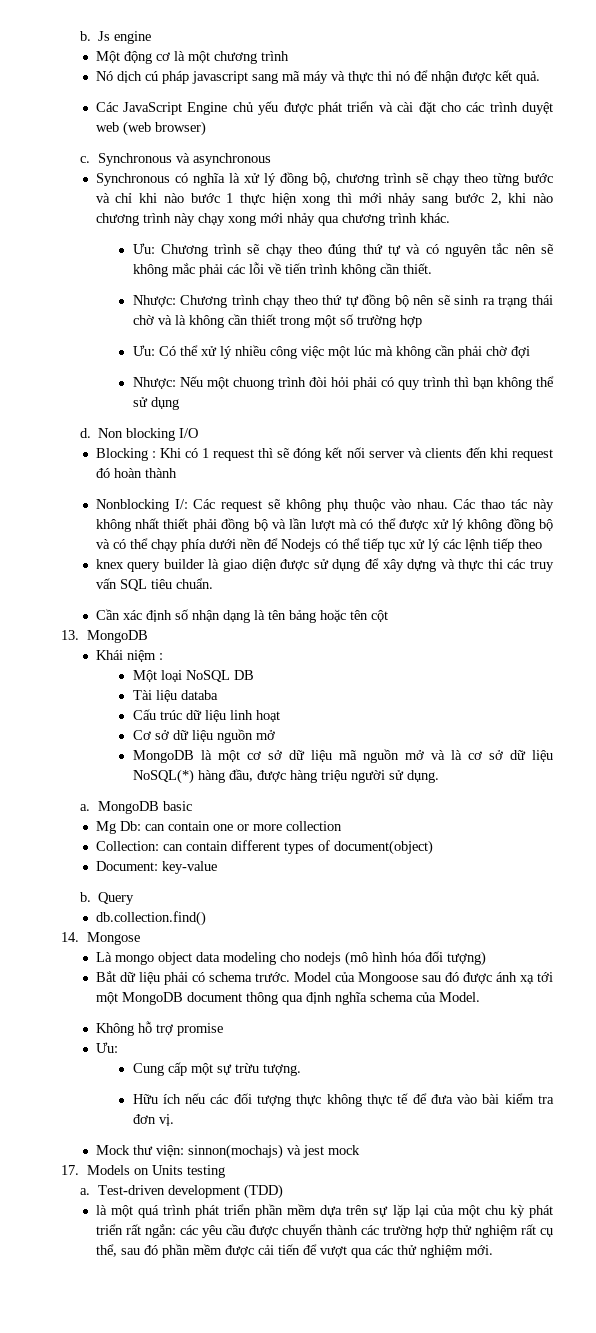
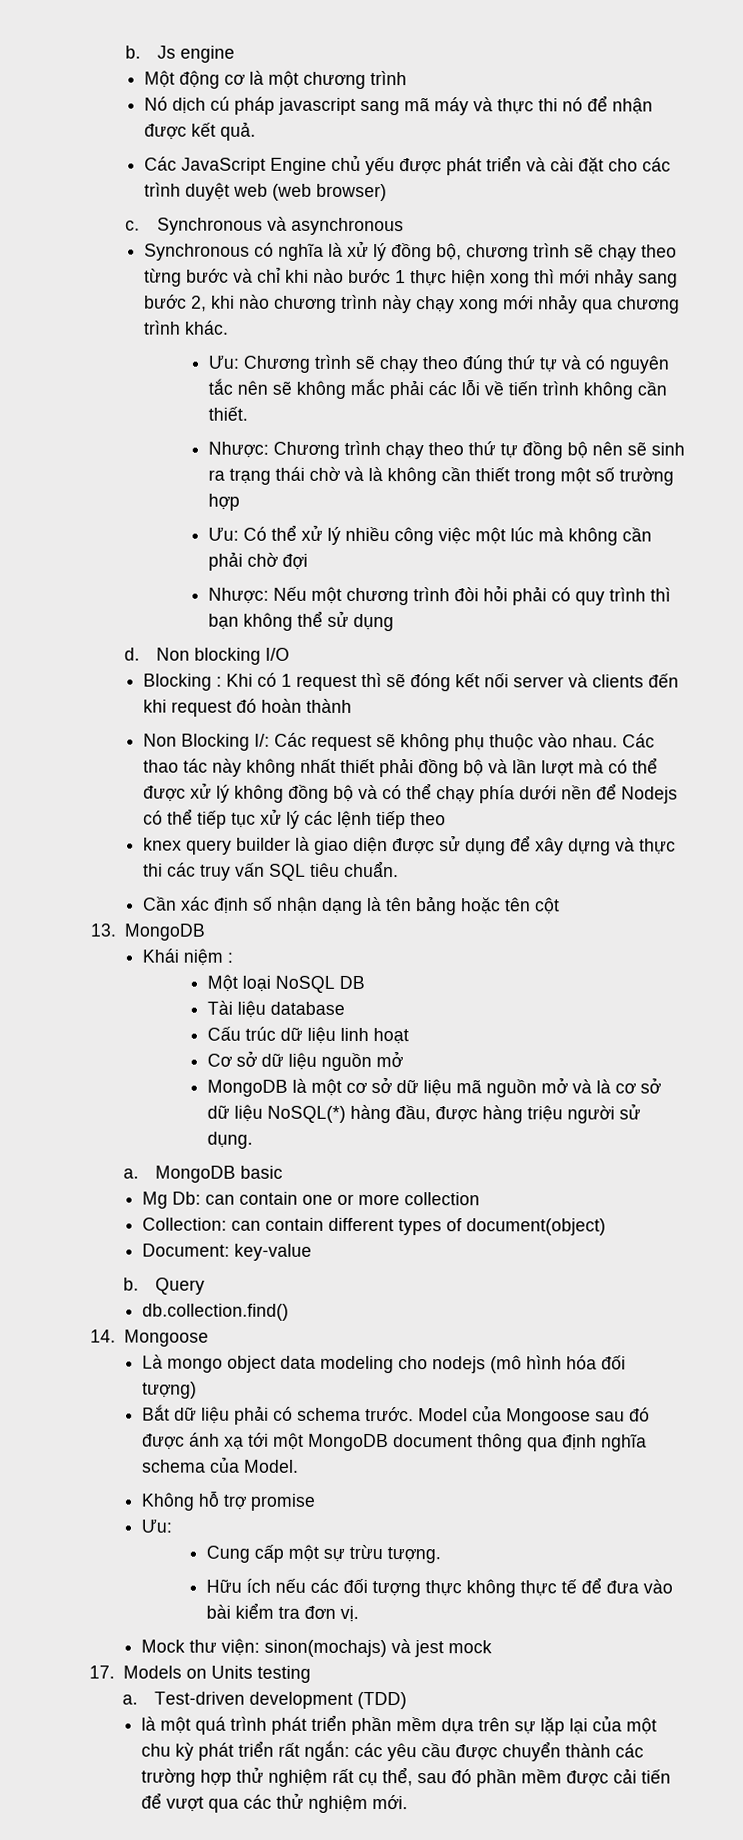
- Nhược: Nếu một chuong trình đòi hỏi phải có quy trình thì bạn không thể sử dụng
+ Nhược: Nếu một chương trình đòi hỏi phải có quy trình thì bạn không thể sử dụng
- Nonblocking I/: Các request sẽ không phụ thuộc vào nhau.
+ Non Blocking I/: Các request sẽ không phụ thuộc vào nhau.
- Tài liệu databa
+ Tài liệu database
- 14. Mongose
+ 14. Mongoose
- Mock thư viện: sinnon(mochajs) và jest mock
+ Mock thư viện: sinon(mochajs) và jest mock

